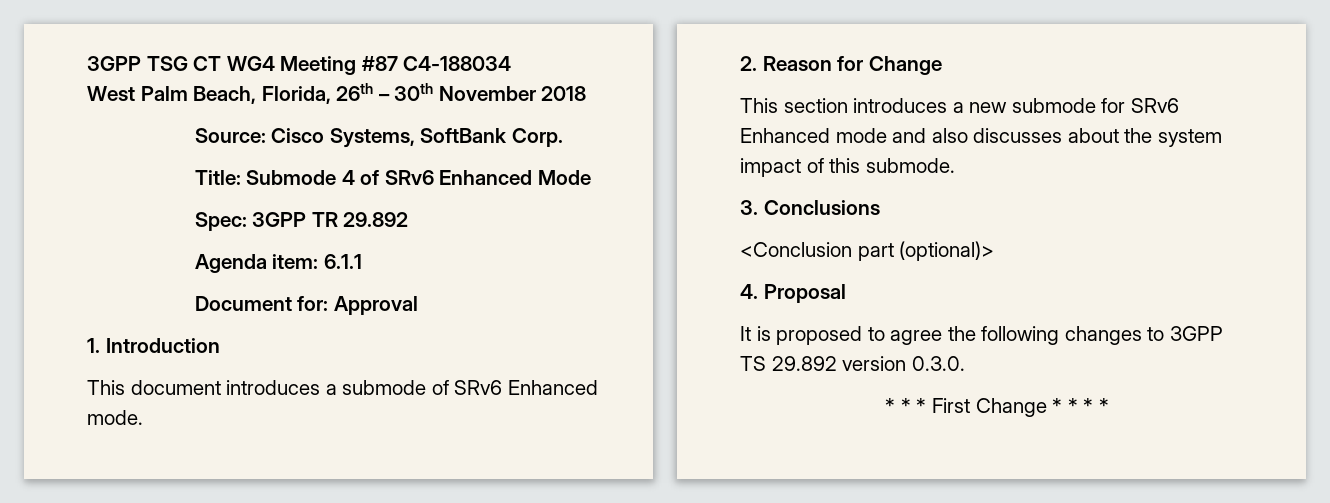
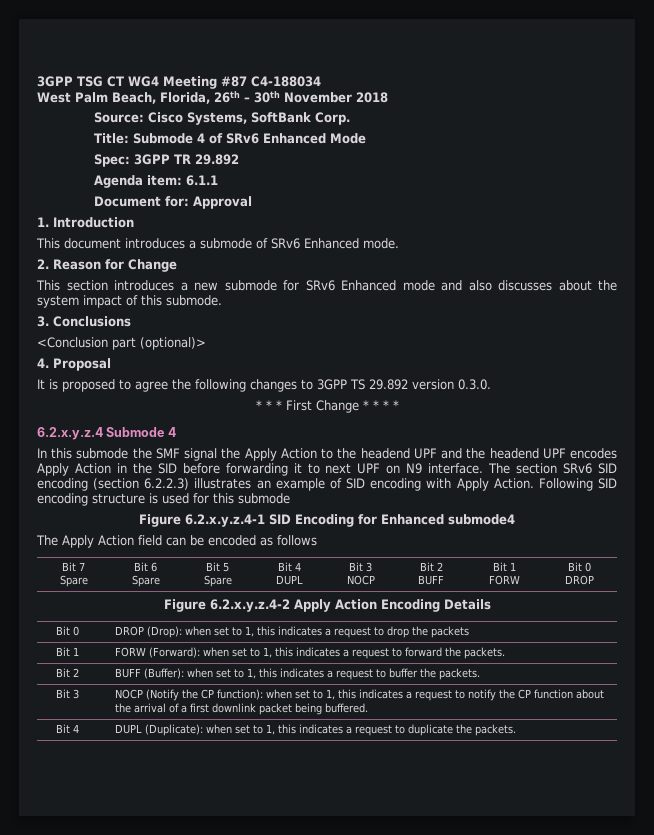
+ 6.2.x.y.z.4 Submode 4
+ In this submode the SMF signal the Apply Action to the headend UPF and the headend UPF encodes Apply Action in the SID before forwarding it to next UPF on N9 interface. The section SRv6 SID encoding (section 6.2.2.3) illustrates an example of SID encoding with Apply Action. Following SID encoding structure is used for this submode
+ Figure 6.2.x.y.z.4-1 SID Encoding for Enhanced submode4
+ The Apply Action field can be encoded as follows
+ Bit 7
+ Spare | Bit 6
+ Spare | Bit 5
+ Spare | Bit 4
+ DUPL | Bit 3
+ NOCP | Bit 2
+ BUFF | Bit 1
+ FORW | Bit 0
+ DROP
+ Figure 6.2.x.y.z.4-2 Apply Action Encoding Details
+ Bit 0 | DROP (Drop): when set to 1, this indicates a request to drop the packets
+ Bit 1 | FORW (Forward): when set to 1, this indicates a request to forward the packets.
+ Bit 2 | BUFF (Buffer): when set to 1, this indicates a request to buffer the packets.
+ Bit 3 | NOCP (Notify the CP function): when set to 1, this indicates a request to notify the CP function about the arrival of a first downlink packet being buffered.
+ Bit 4 | DUPL (Duplicate): when set to 1, this indicates a request to duplicate the packets.

